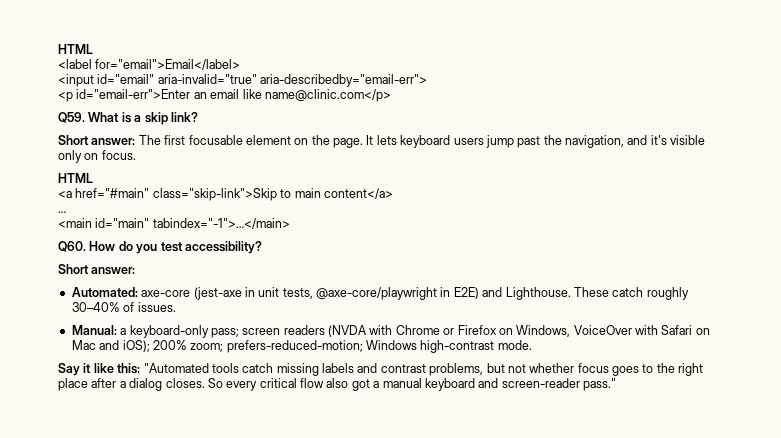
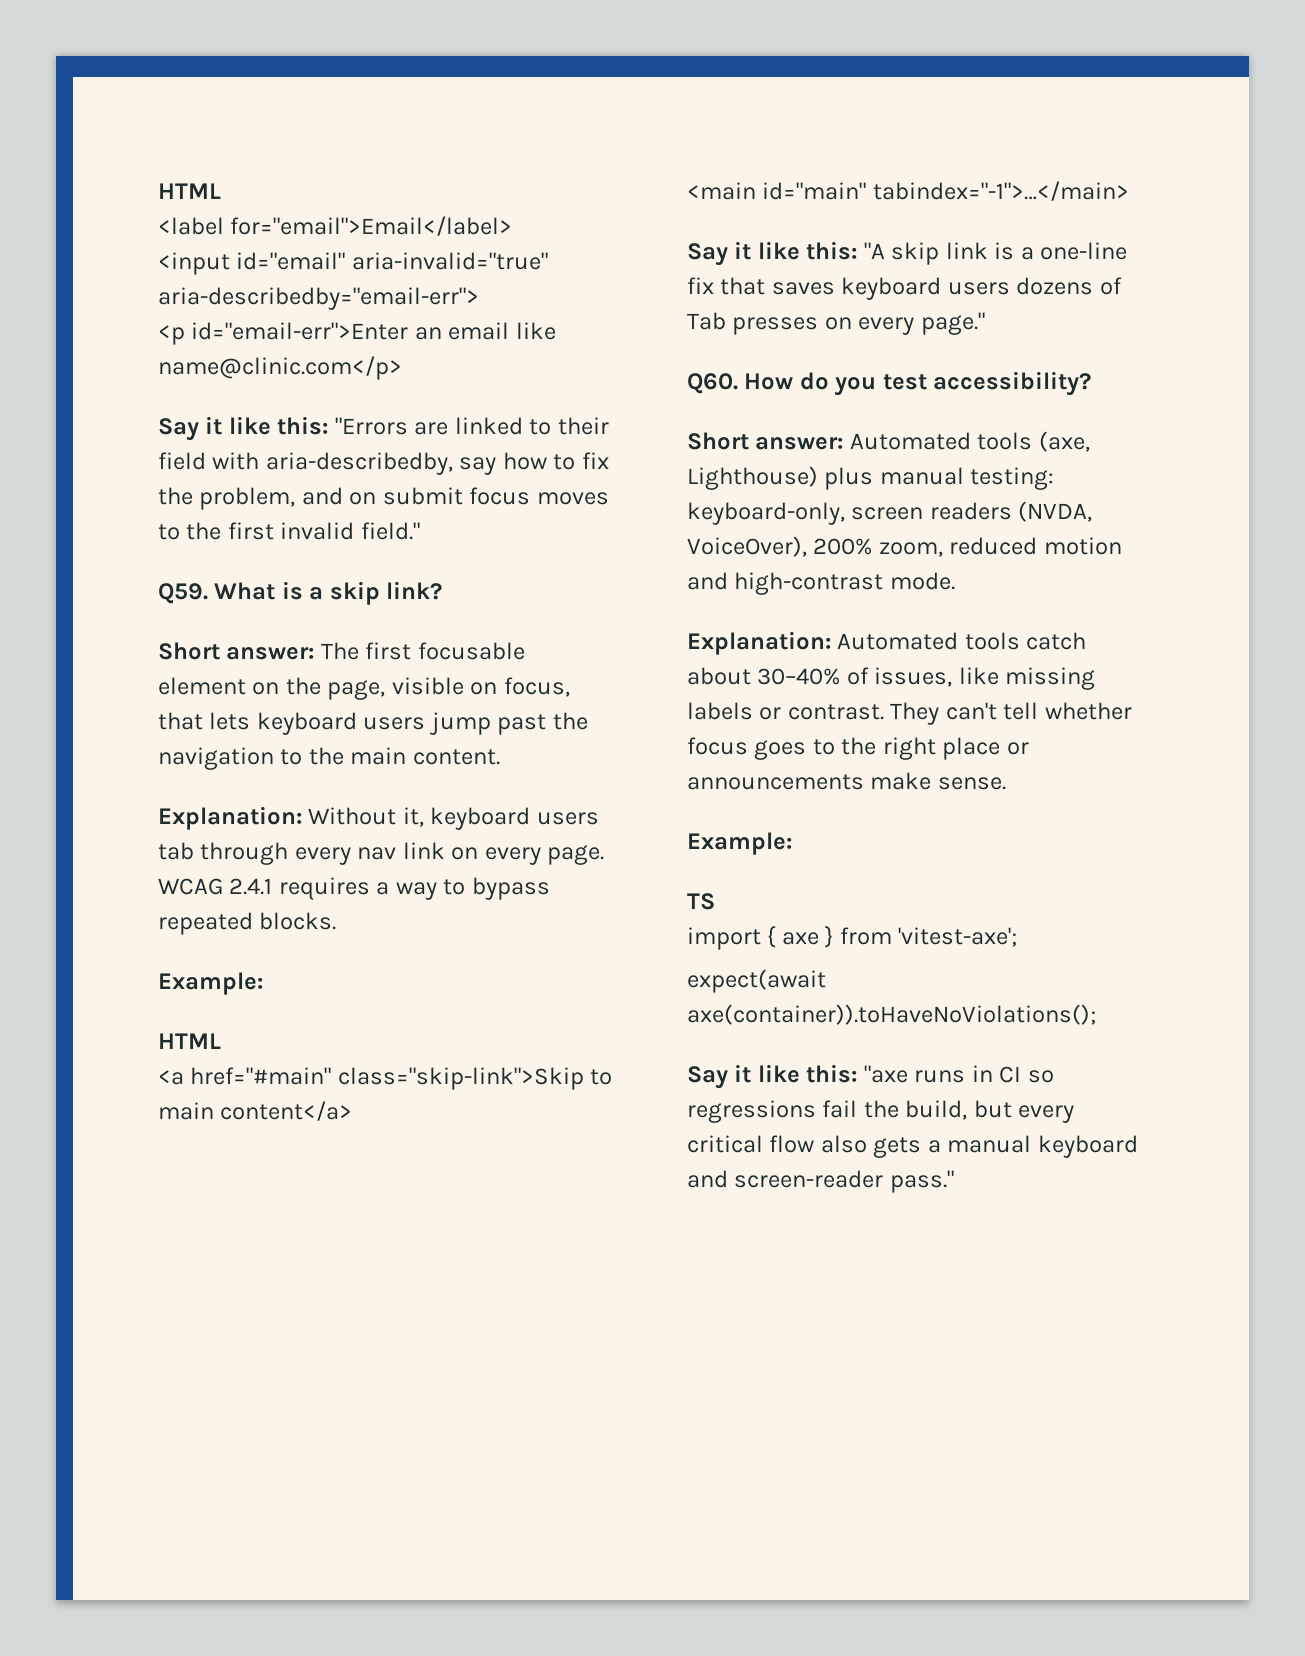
+ Say it like this: "Errors are linked to their field with aria-describedby, say how to fix the problem, and on submit focus moves to the first invalid field."
- Short answer: The first focusable element on the page. It lets keyboard users jump past the navigation, and it's visible only on focus.
+ Short answer: The first focusable element on the page, visible on focus, that lets keyboard users jump past the navigation to the main content.
+ Explanation: Without it, keyboard users tab through every nav link on every page. WCAG 2.4.1 requires a way to bypass repeated blocks.
+ Example:
- …
+ Say it like this: "A skip link is a one-line fix that saves keyboard users dozens of Tab presses on every page."
  Q60. How do you test accessibility?
- Short answer:
- Automated: axe-core (jest-axe in unit tests, @axe-core/playwright in E2E) and Lighthouse. These catch roughly 30–40% of issues.
- Manual: a keyboard-only pass; screen readers (NVDA with Chrome or Firefox on Windows, VoiceOver with Safari on Mac and iOS); 200% zoom; prefers-reduced-motion; Windows high-contrast mode.
- Say it like this: "Automated tools catch missing labels and contrast problems, but not whether focus goes to the right place after a dialog closes. So every critical flow also got a manual keyboard and screen-reader pass."
+ Short answer: Automated tools (axe, Lighthouse) plus manual testing: keyboard-only, screen readers (NVDA, VoiceOver), 200% zoom, reduced motion and high-contrast mode.
+ Explanation: Automated tools catch about 30–40% of issues, like missing labels or contrast. They can't tell whether focus goes to the right place or announcements make sense.
+ Example:
+ TS
+ import { axe } from 'vitest-axe';
+ expect(await axe(container)).toHaveNoViolations();
+ Say it like this: "axe runs in CI so regressions fail the build, but every critical flow also gets a manual keyboard and screen-reader pass."

